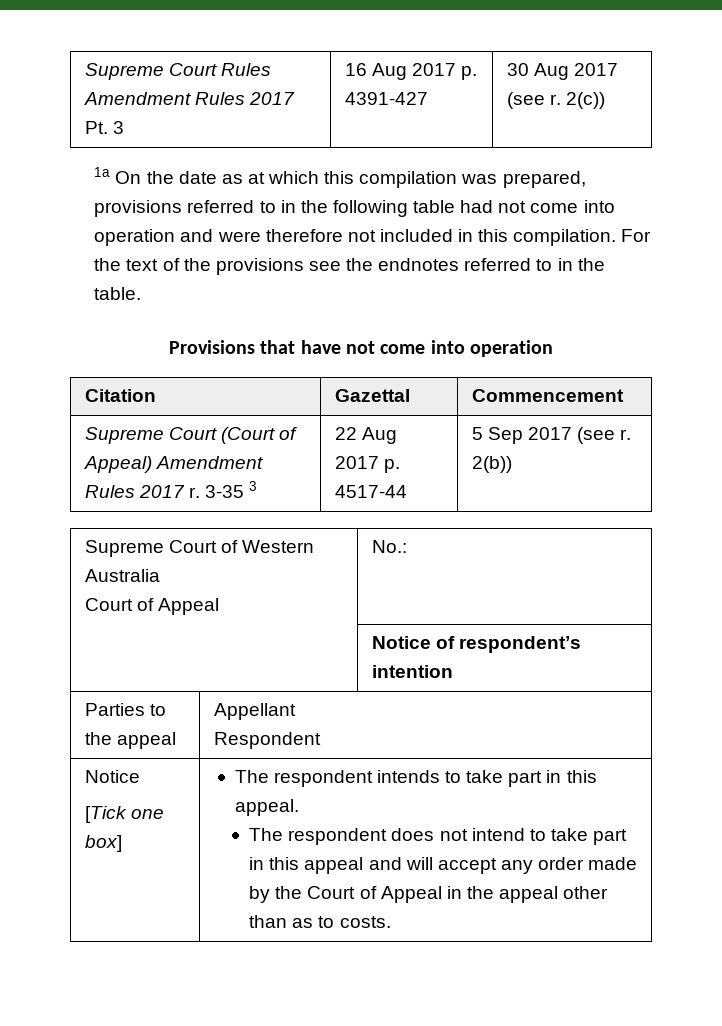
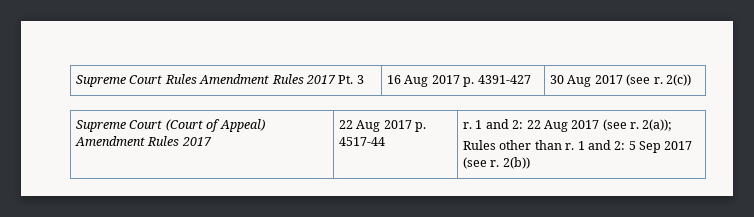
- 1a On the date as at which this compilation was prepared, provisions referred to in the following table had not come into operation and were therefore not included in this compilation. For the text of the provisions see the endnotes referred to in the table.
- Provisions that have not come into operation
- Citation | Gazettal | Commencement
- Supreme Court (Court of Appeal) Amendment Rules 2017 r. 3-35 3 | 22 Aug 2017 p. 4517-44 | 5 Sep 2017 (see r. 2(b))
+ Supreme Court (Court of Appeal) Amendment Rules 2017 | 22 Aug 2017 p. 4517-44 | r. 1 and 2: 22 Aug 2017 (see r. 2(a));
+ Rules other than r. 1 and 2: 5 Sep 2017 (see r. 2(b))
- Supreme Court of Western Australia
- Court of Appeal | No.:
- | Notice of respondent’s intention
- Parties to the appeal | Appellant
- Respondent
- Notice
- [Tick one box] | The respondent intends to take part in this appeal.
- The respondent does not intend to take part in this appeal and will accept any order made by the Court of Appeal in the appeal other than as to costs.

